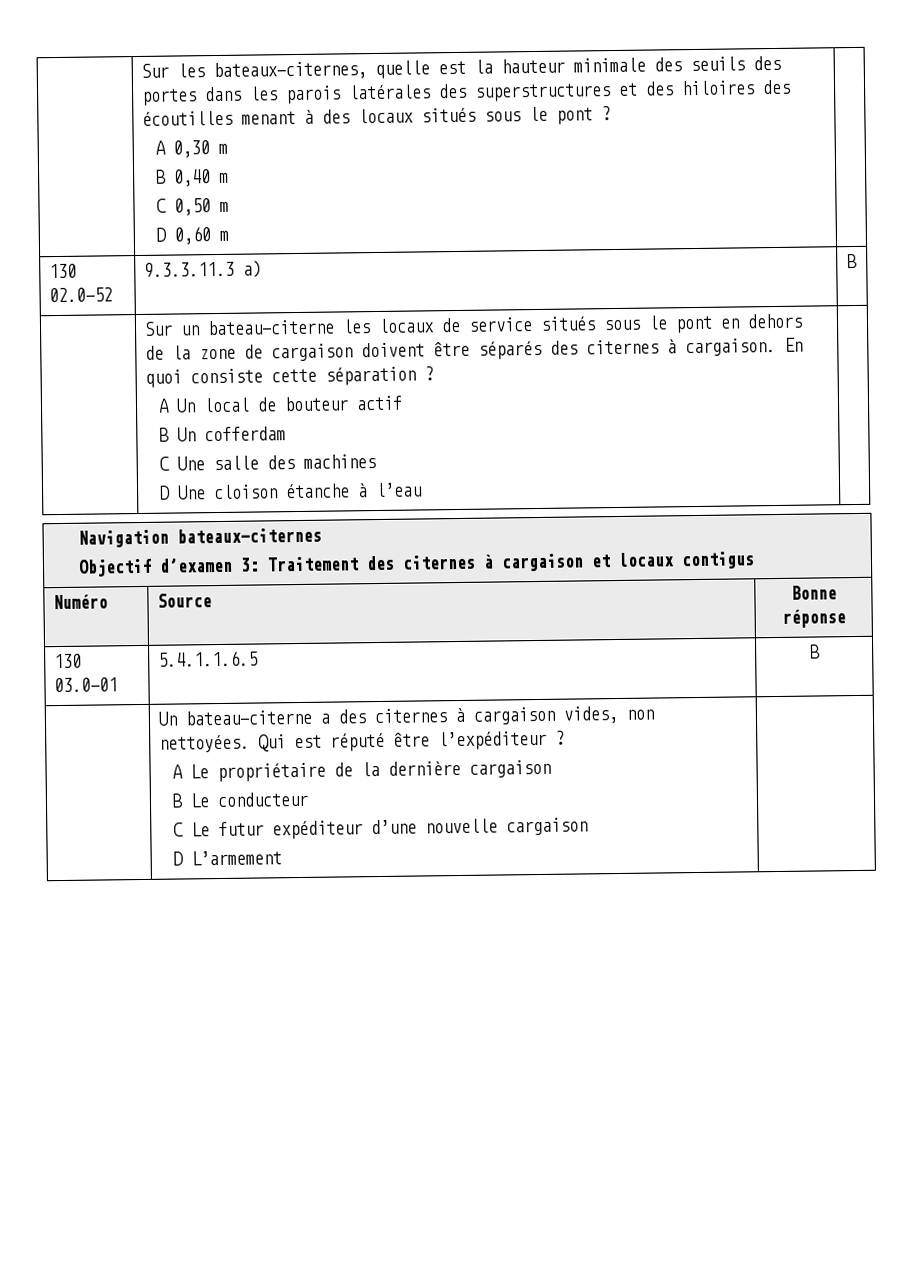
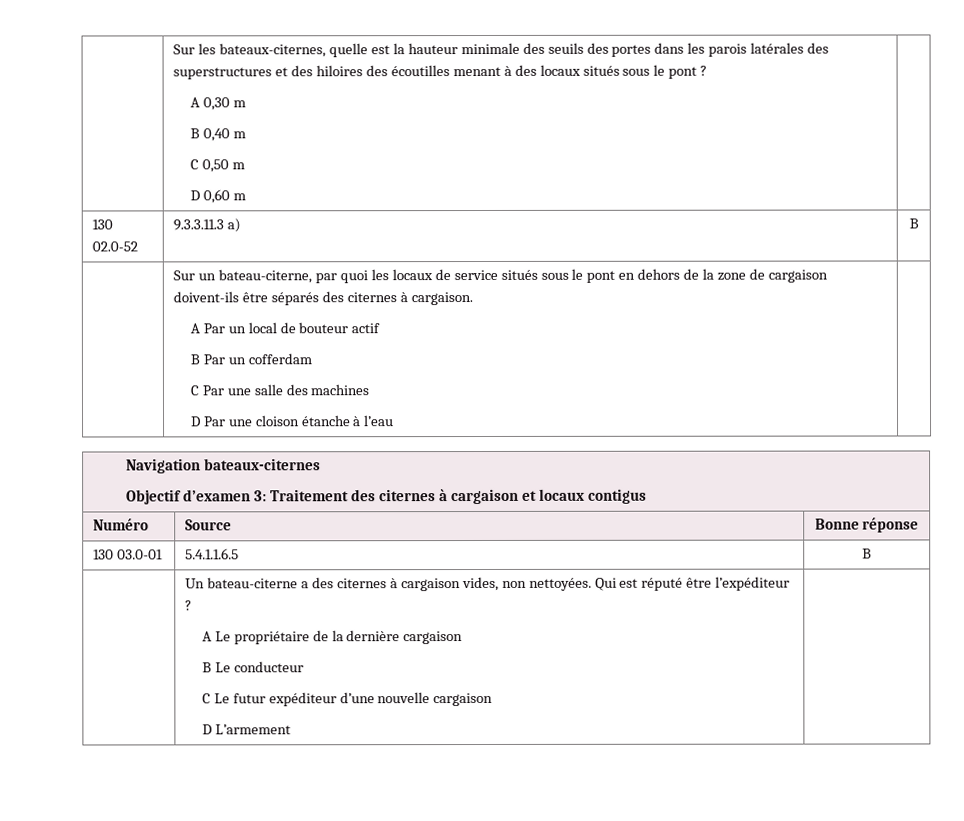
- Sur un bateau-citerne les locaux de service situés sous le pont en dehors de la zone de cargaison doivent être séparés des citernes à cargaison. En quoi consiste cette séparation ?
- A Un local de bouteur actif
+ Sur un bateau-citerne, par quoi les locaux de service situés sous le pont en dehors de la zone de cargaison doivent-ils être séparés des citernes à cargaison.
+ A Par un local de bouteur actif
- B Un cofferdam
+ B Par un cofferdam
- C Une salle des machines
+ C Par une salle des machines
- D Une cloison étanche à l’eau
+ D Par une cloison étanche à l’eau

